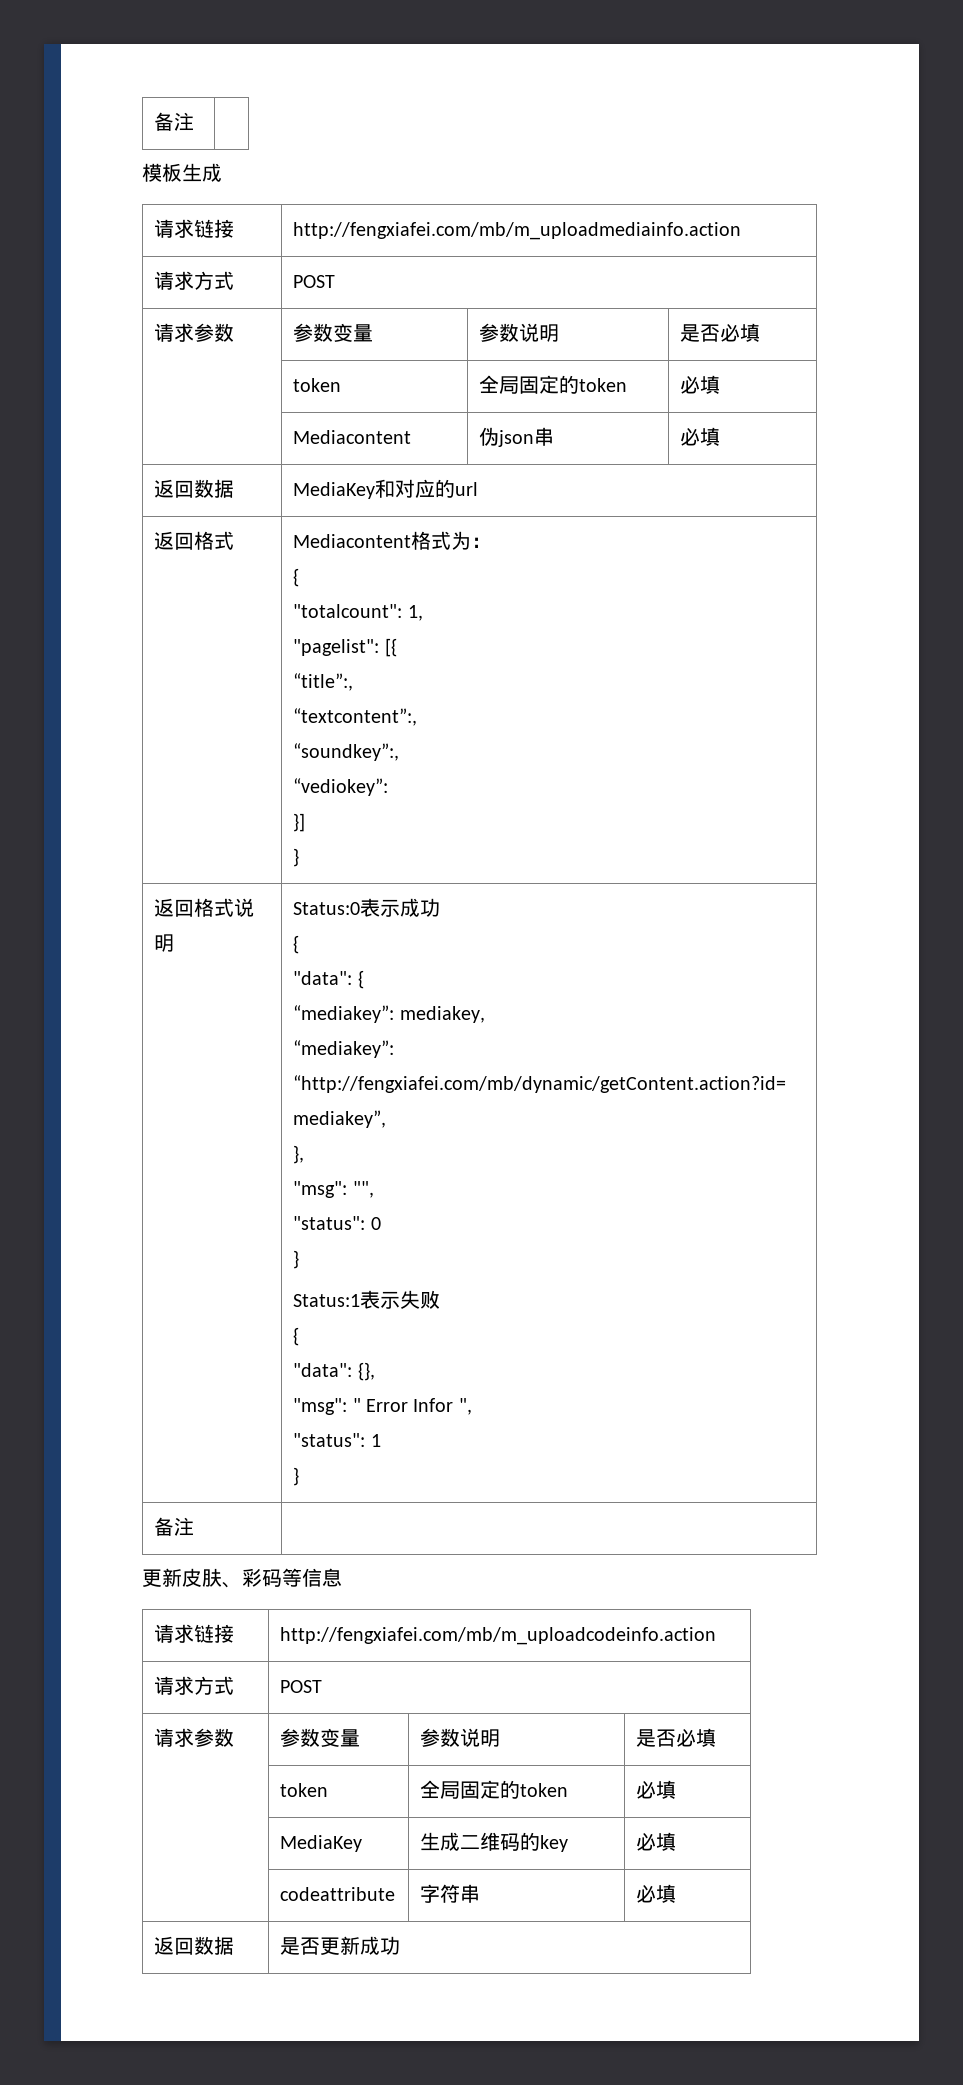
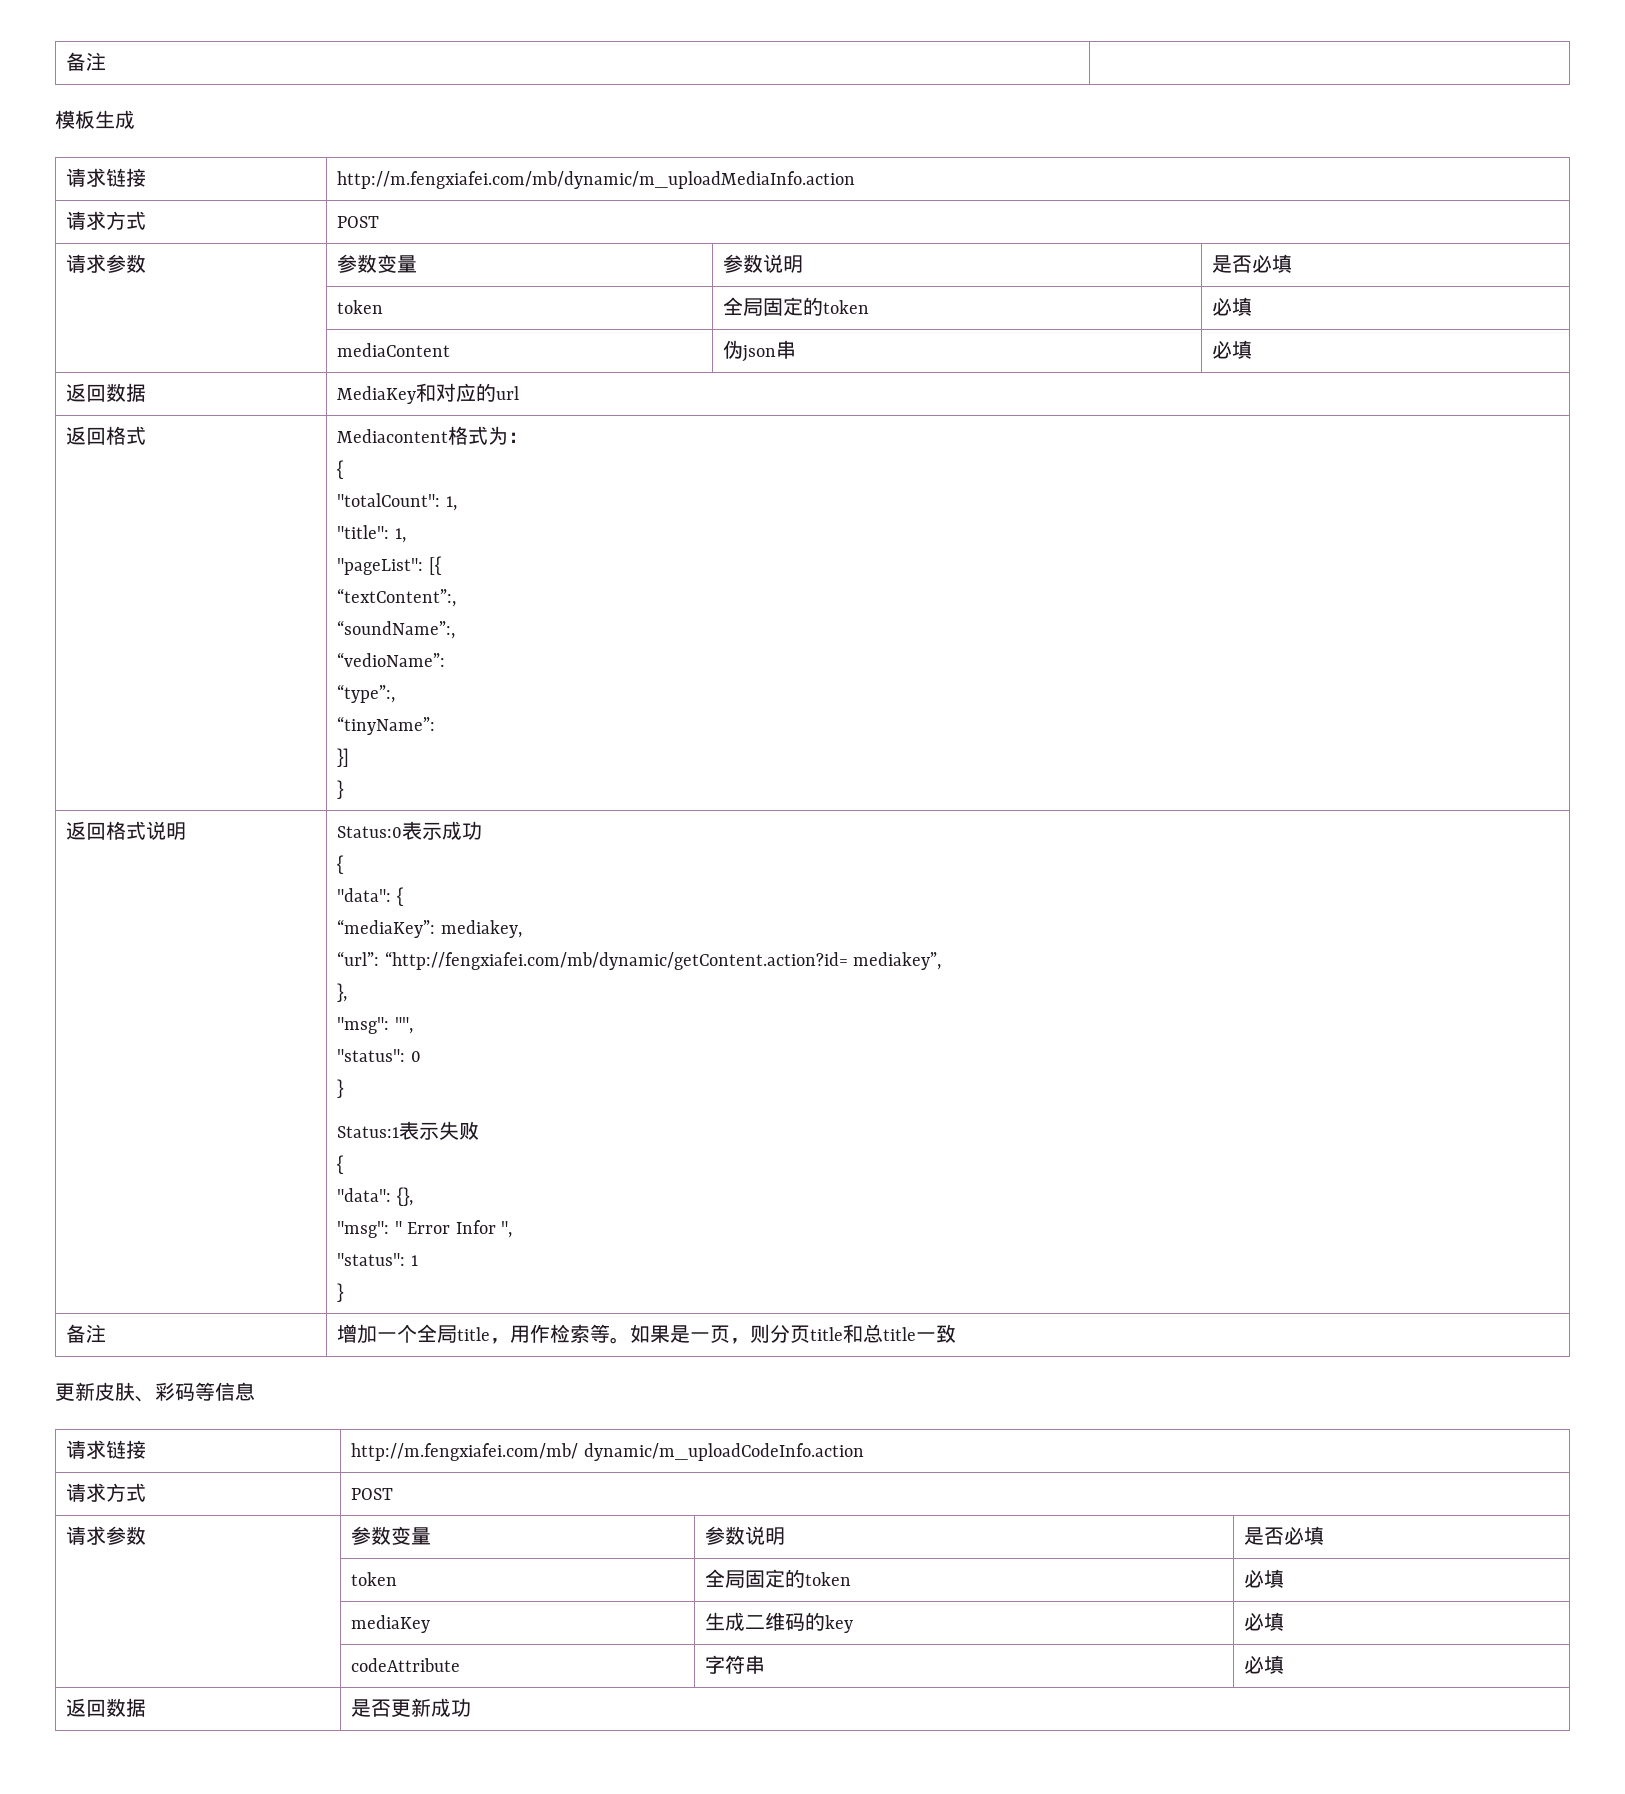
- 请求链接 | http://fengxiafei.com/mb/m_uploadmediainfo.action
+ 请求链接 | http://m.fengxiafei.com/mb/dynamic/m_uploadMediaInfo.action
- | Mediacontent | 伪json串 | 必填
+ | mediaContent | 伪json串 | 必填
  返回格式 | Mediacontent格式为：
  {
- "totalcount": 1,
- "pagelist": [{
- “title”:,
- “textcontent”:,
- “soundkey”:,
- “vediokey”:
+ "totalCount": 1,
+ "title": 1,
+ "pageList": [{
+ “textContent”:,
+ “soundName”:,
+ “vedioName”:
+ “type”:,
+ “tinyName”:
  返回格式说明 | Status:0表示成功
  {
  "data": {
- “mediakey”: mediakey,
- “mediakey”: “http://fengxiafei.com/mb/dynamic/getContent.action?id= mediakey”,
+ “mediaKey”: mediakey,
+ “url”: “http://fengxiafei.com/mb/dynamic/getContent.action?id= mediakey”,
  },
  "msg": "",
  "status": 0
  }
  Status:1表示失败
  {
  "data": {},
  "msg": " Error Infor ",
  "status": 1
  }
- 备注 |
+ 备注 | 增加一个全局title，用作检索等。如果是一页，则分页title和总title一致
- 请求链接 | http://fengxiafei.com/mb/m_uploadcodeinfo.action
+ 请求链接 | http://m.fengxiafei.com/mb/ dynamic/m_uploadCodeInfo.action
- | MediaKey | 生成二维码的key | 必填
+ | mediaKey | 生成二维码的key | 必填
- | codeattribute | 字符串 | 必填
+ | codeAttribute | 字符串 | 必填

